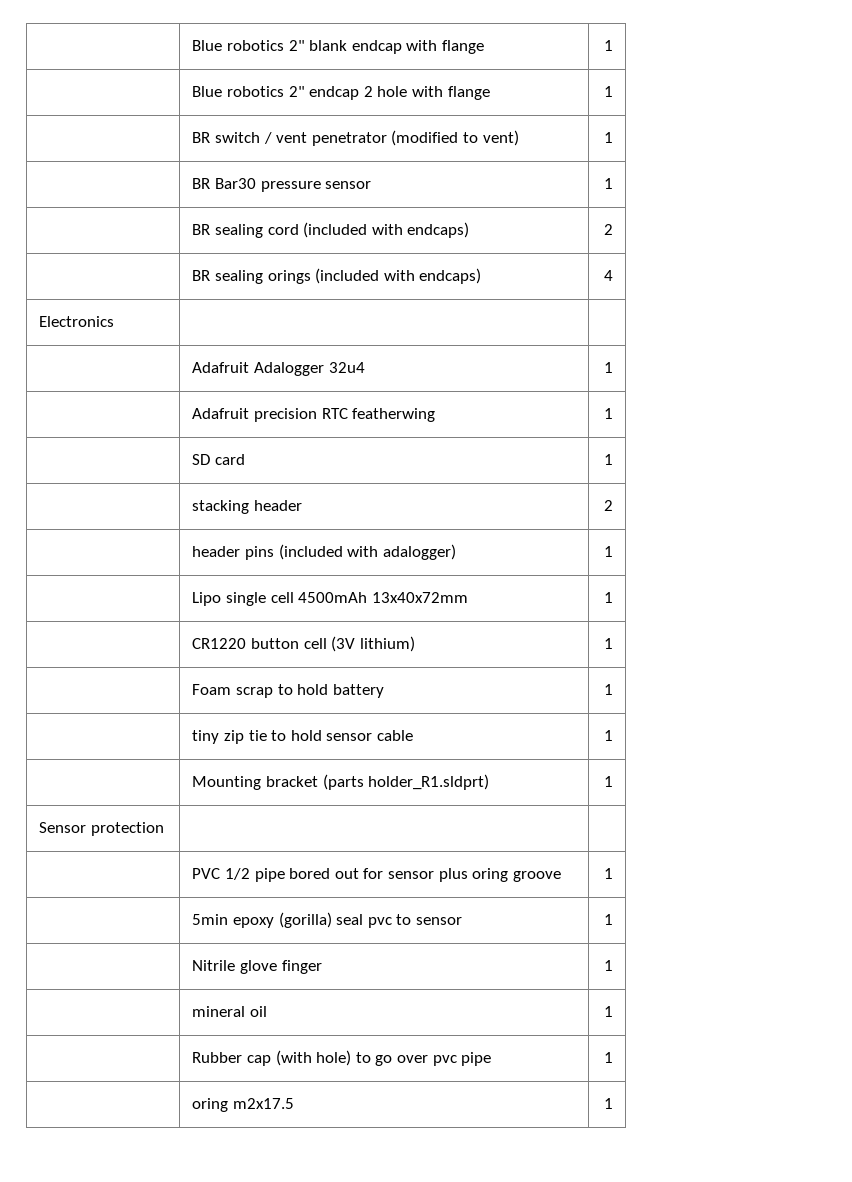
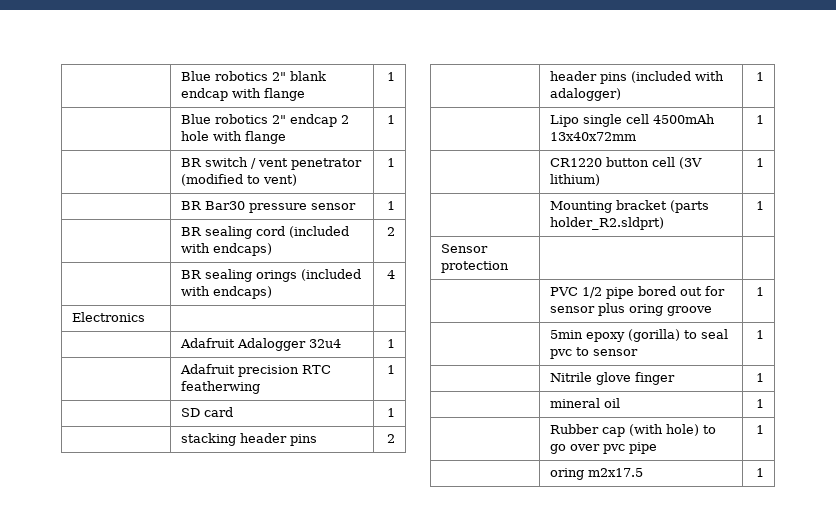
- | stacking header | 2
+ | stacking header pins | 2
- | Foam scrap to hold battery | 1
- | tiny zip tie to hold sensor cable | 1
- | Mounting bracket (parts holder_R1.sldprt) | 1
+ | Mounting bracket (parts holder_R2.sldprt) | 1
- | 5min epoxy (gorilla) seal pvc to sensor | 1
+ | 5min epoxy (gorilla) to seal pvc to sensor | 1

